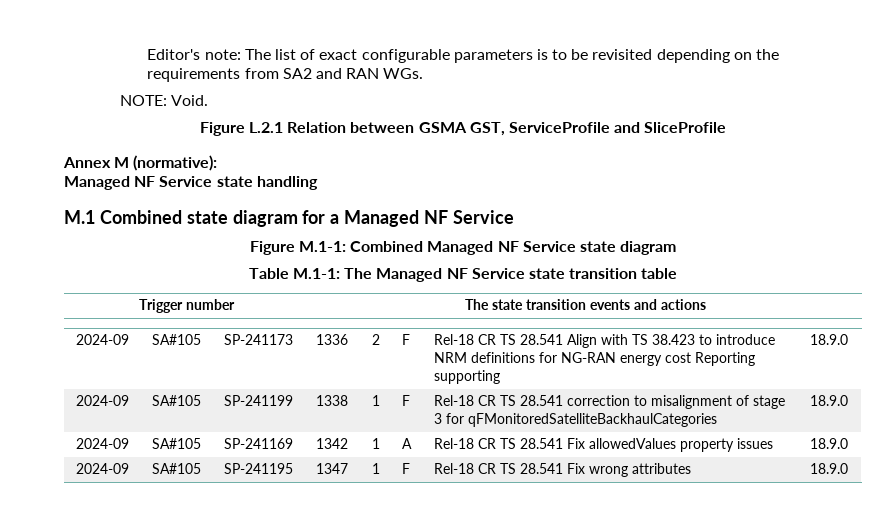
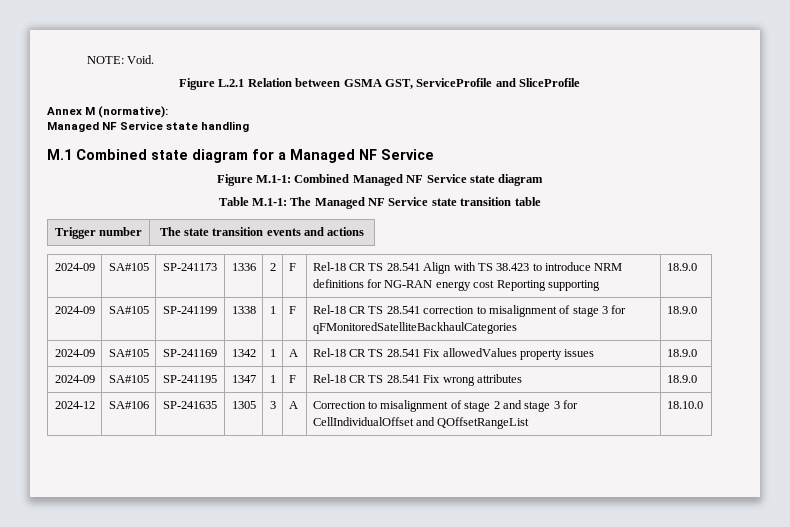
- Editor's note: The list of exact configurable parameters is to be revisited depending on the requirements from SA2 and RAN WGs.
+ 2024-12 | SA#106 | SP-241635 | 1305 | 3 | A | Correction to misalignment of stage 2 and stage 3 for CellIndividualOffset and QOffsetRangeList | 18.10.0

